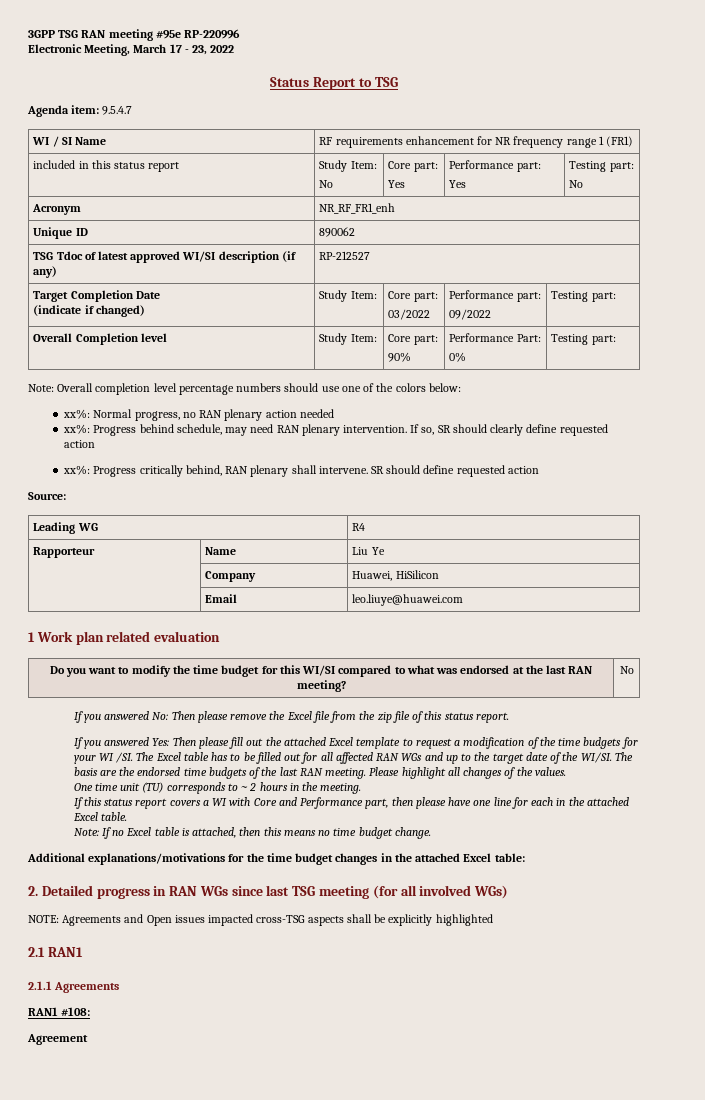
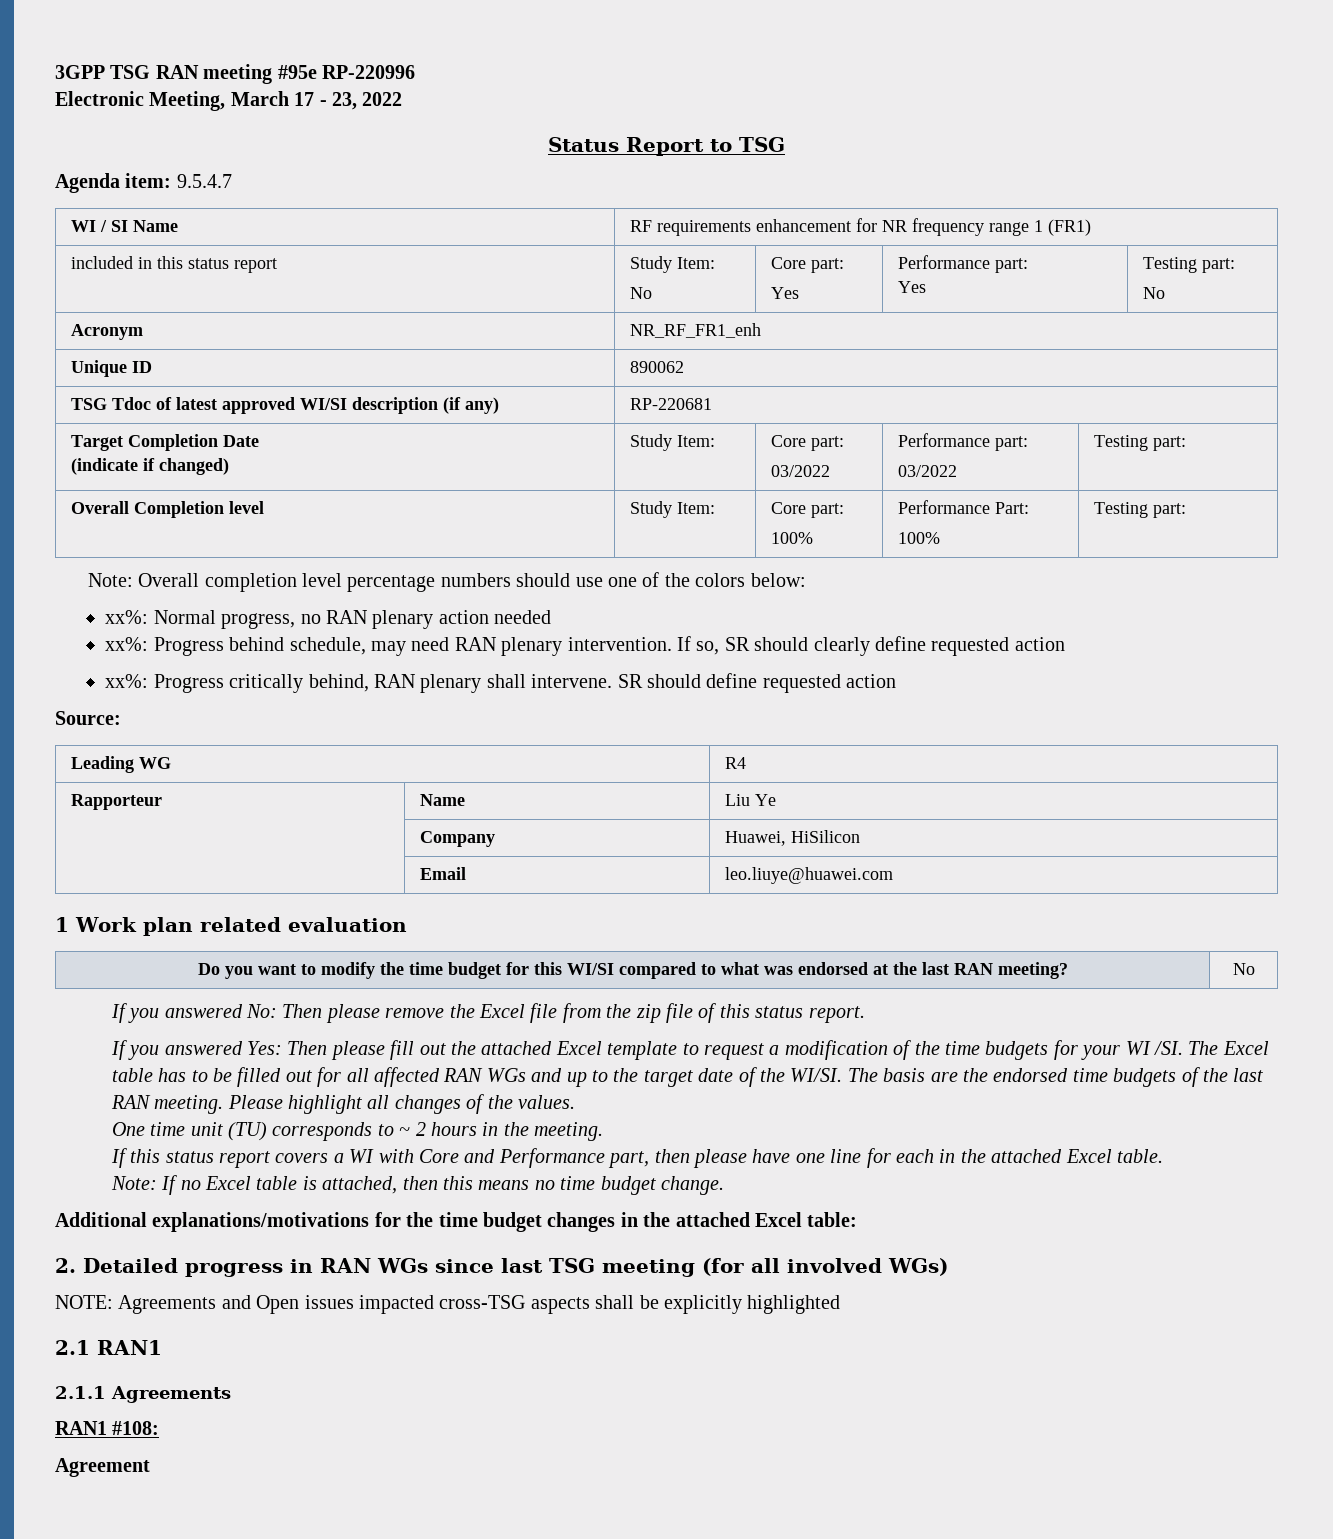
- TSG Tdoc of latest approved WI/SI description (if any) | RP-212527
+ TSG Tdoc of latest approved WI/SI description (if any) | RP-220681
  Target Completion Date
  (indicate if changed) | Study Item: | Core part:
  03/2022 | Performance part:
- 09/2022 | Testing part:
+ 03/2022 | Testing part:
  Overall Completion level | Study Item: | Core part:
- 90% | Performance Part:
- 0% | Testing part:
+ 100% | Performance Part:
+ 100% | Testing part:

